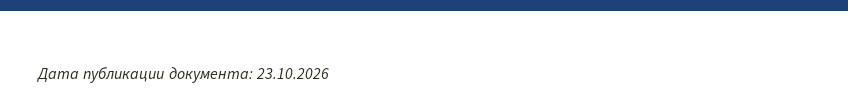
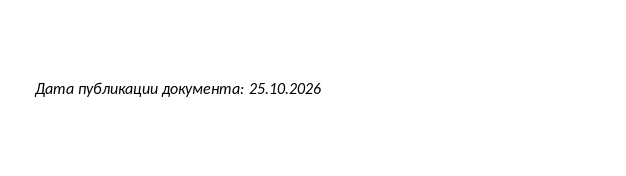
- Дата публикации документа: 23.10.2026
+ Дата публикации документа: 25.10.2026

